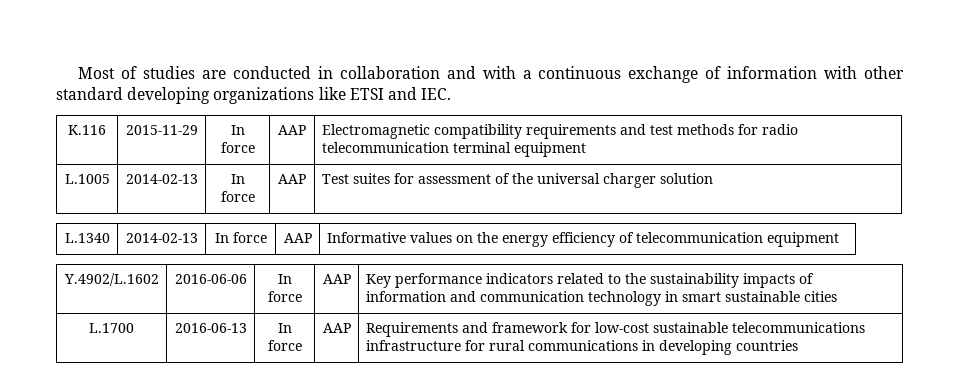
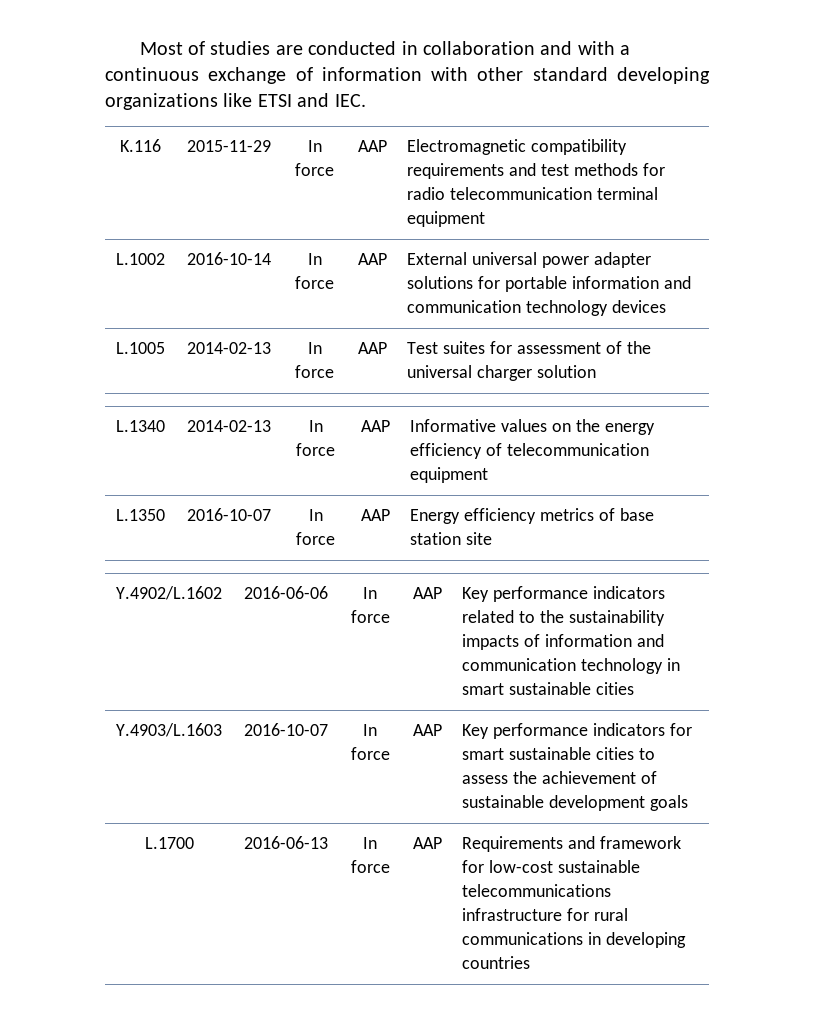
+ L.1002 | 2016-10-14 | In force | AAP | External universal power adapter solutions for portable information and communication technology devices
+ L.1350 | 2016-10-07 | In force | AAP | Energy efficiency metrics of base station site
+ Y.4903/L.1603 | 2016-10-07 | In force | AAP | Key performance indicators for smart sustainable cities to assess the achievement of sustainable development goals

